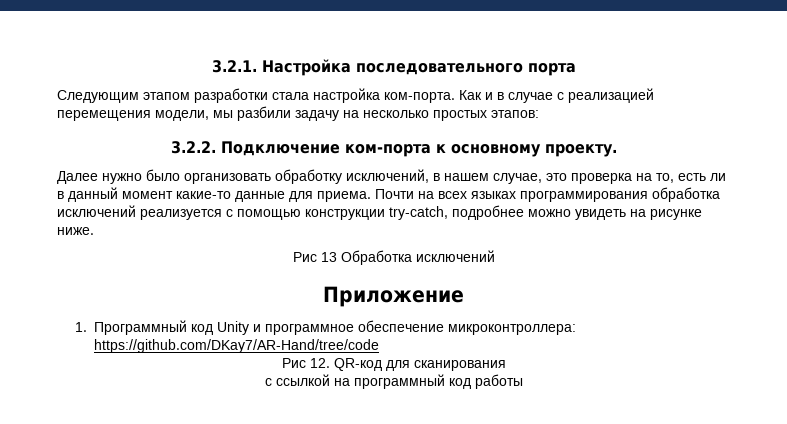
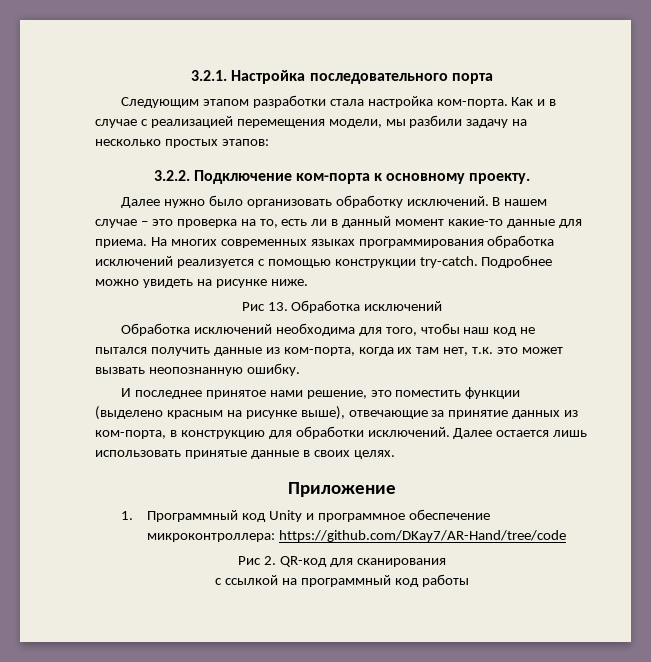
- Далее нужно было организовать обработку исключений, в нашем случае, это проверка на то, есть ли в данный момент какие-то данные для приема.
+ Далее нужно было организовать обработку исключений. В нашем случае – это проверка на то, есть ли в данный момент какие-то данные для приема.
- Почти на всех языках программирования обработка исключений реализуется с помощью конструкции try-catch, подробнее можно увидеть на рисунке ниже.
+ На многих современных языках программирования обработка исключений реализуется с помощью конструкции try-catch. Подробнее можно увидеть на рисунке ниже.
- Рис 13 Обработка исключений
+ Рис 13. Обработка исключений
+ Обработка исключений необходима для того, чтобы наш код не пытался получить данные из ком-порта, когда их там нет, т.к. это может вызвать неопознанную ошибку.
+ И последнее принятое нами решение, это поместить функции (выделено красным на рисунке выше), отвечающие за принятие данных из ком-порта, в конструкцию для обработки исключений. Далее остается лишь использовать принятые данные в своих целях.
- Рис 12. QR-код для сканирования
+ Рис 2. QR-код для сканирования

